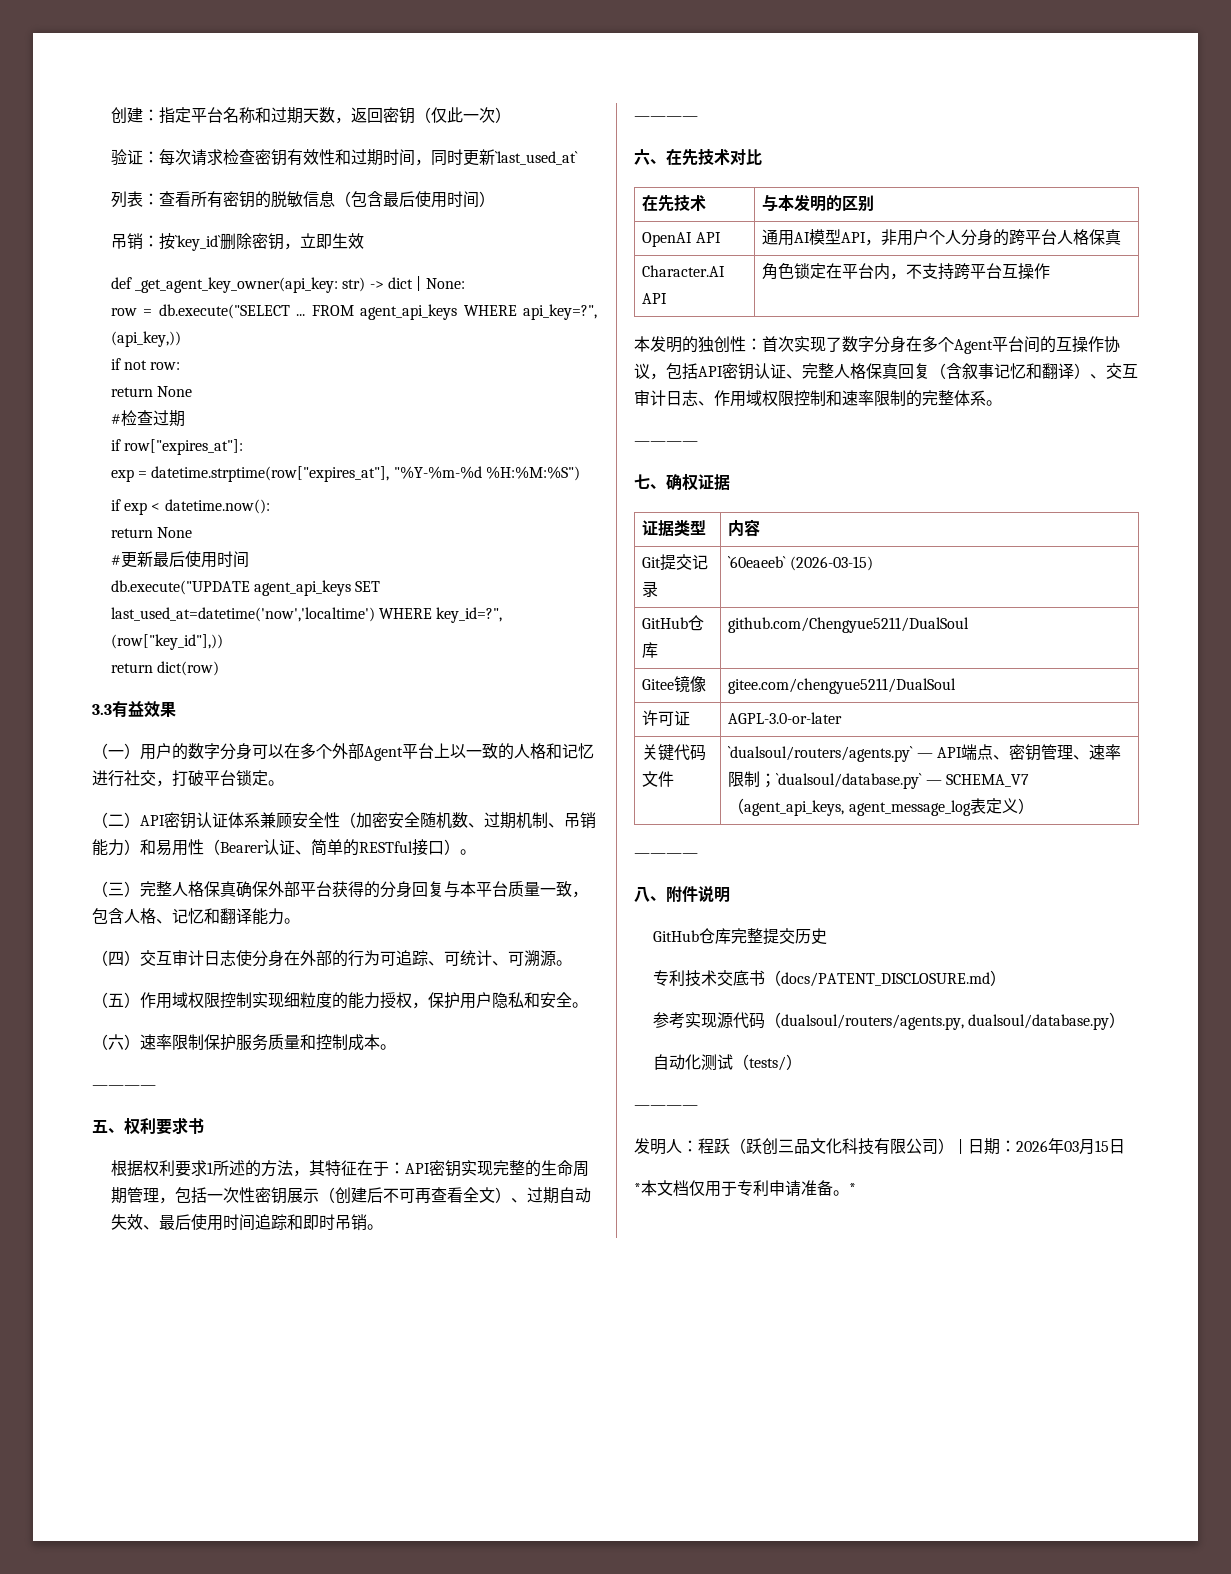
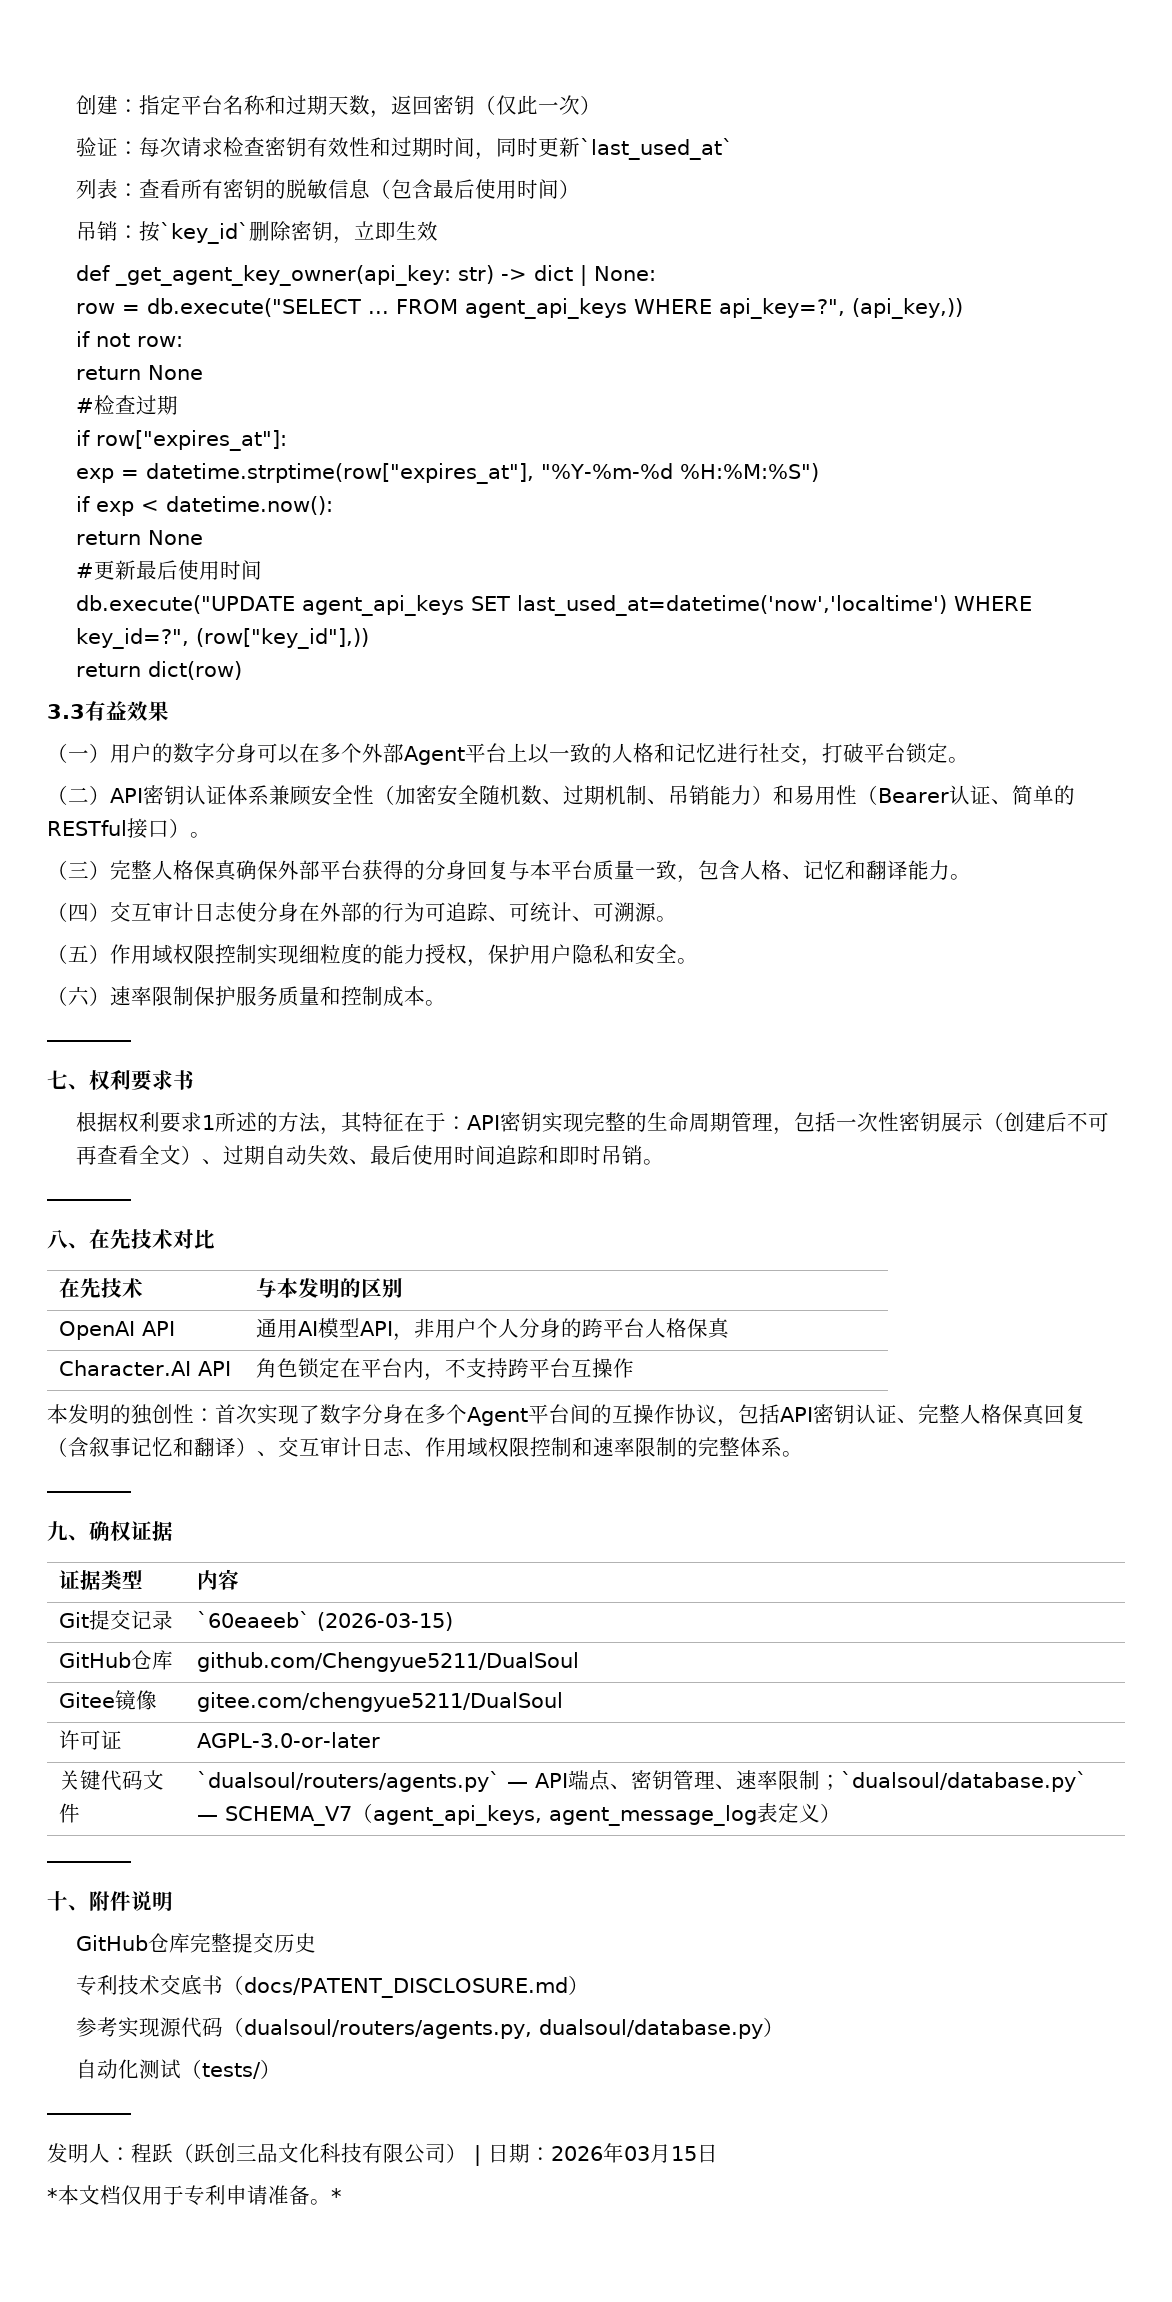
- 五、权利要求书
+ 七、权利要求书
- 六、在先技术对比
+ 八、在先技术对比
- 七、确权证据
+ 九、确权证据
- 八、附件说明
+ 十、附件说明

